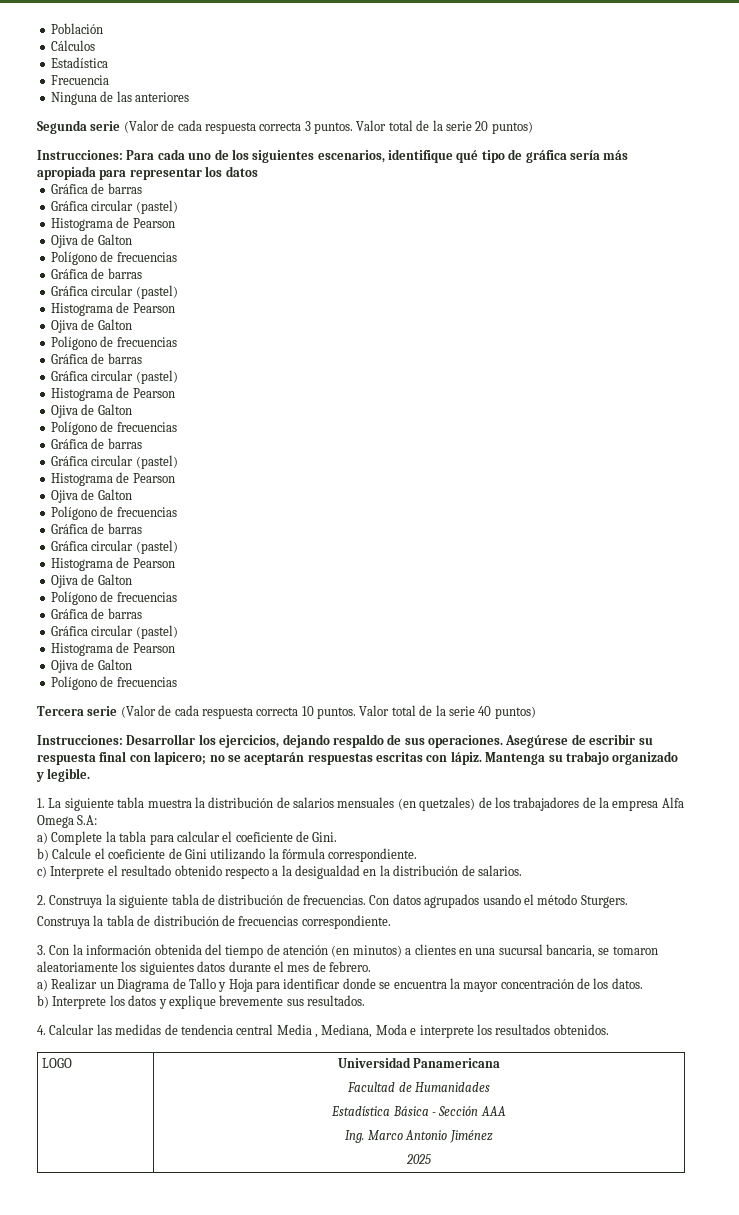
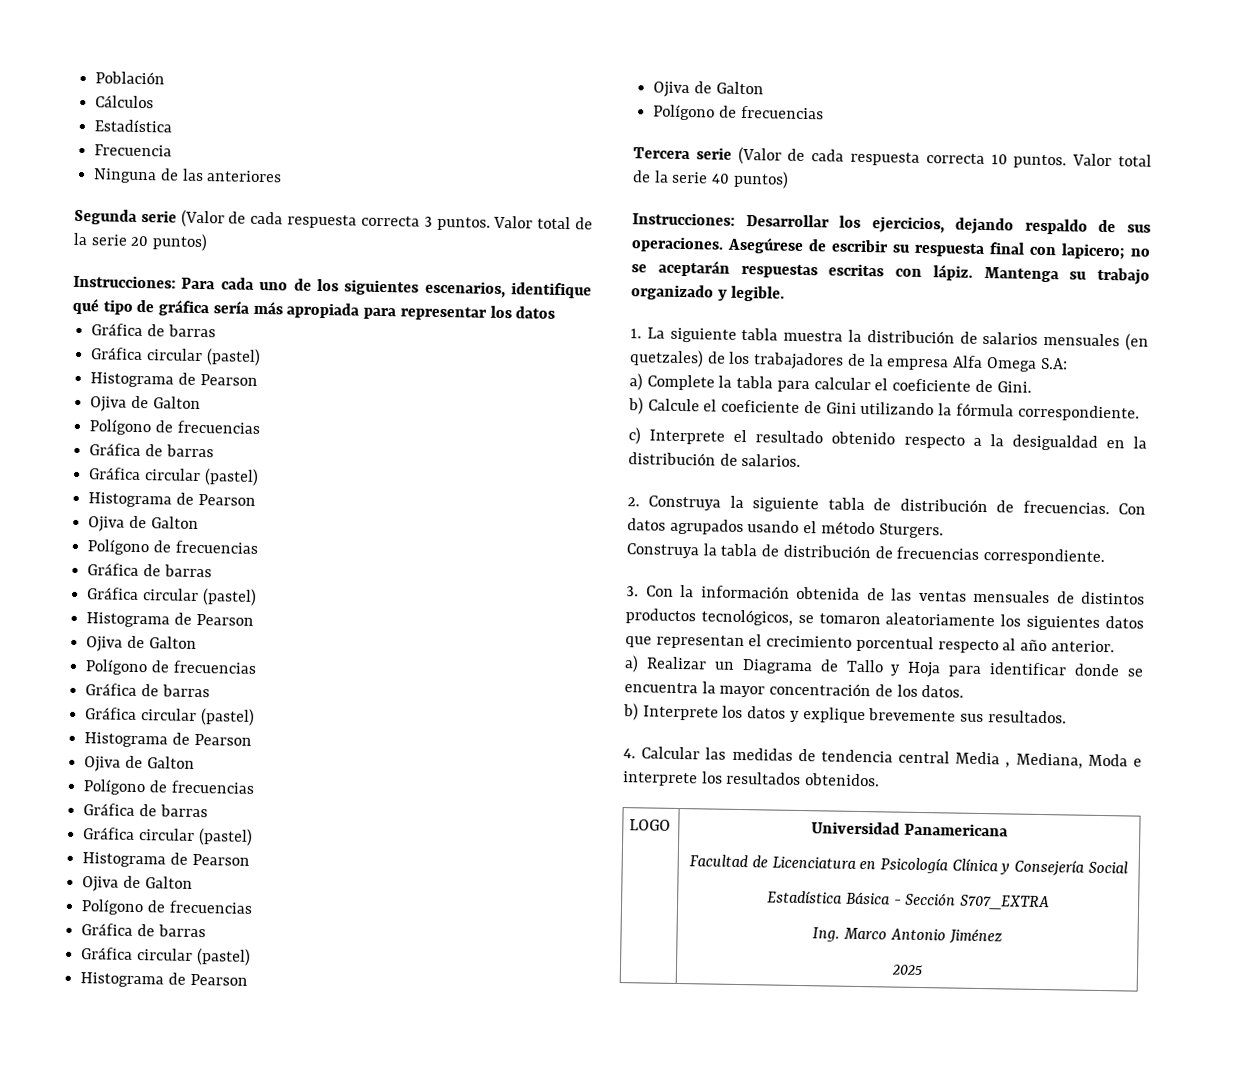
- 3. Con la información obtenida del tiempo de atención (en minutos) a clientes en una sucursal bancaria, se tomaron aleatoriamente los siguientes datos durante el mes de febrero.
+ 3. Con la información obtenida de las ventas mensuales de distintos productos tecnológicos, se tomaron aleatoriamente los siguientes datos que representan el crecimiento porcentual respecto al año anterior.
  LOGO | Universidad Panamericana
- Facultad de Humanidades
- Estadística Básica - Sección AAA
+ Facultad de Licenciatura en Psicología Clínica y Consejería Social
+ Estadística Básica - Sección S707_EXTRA

